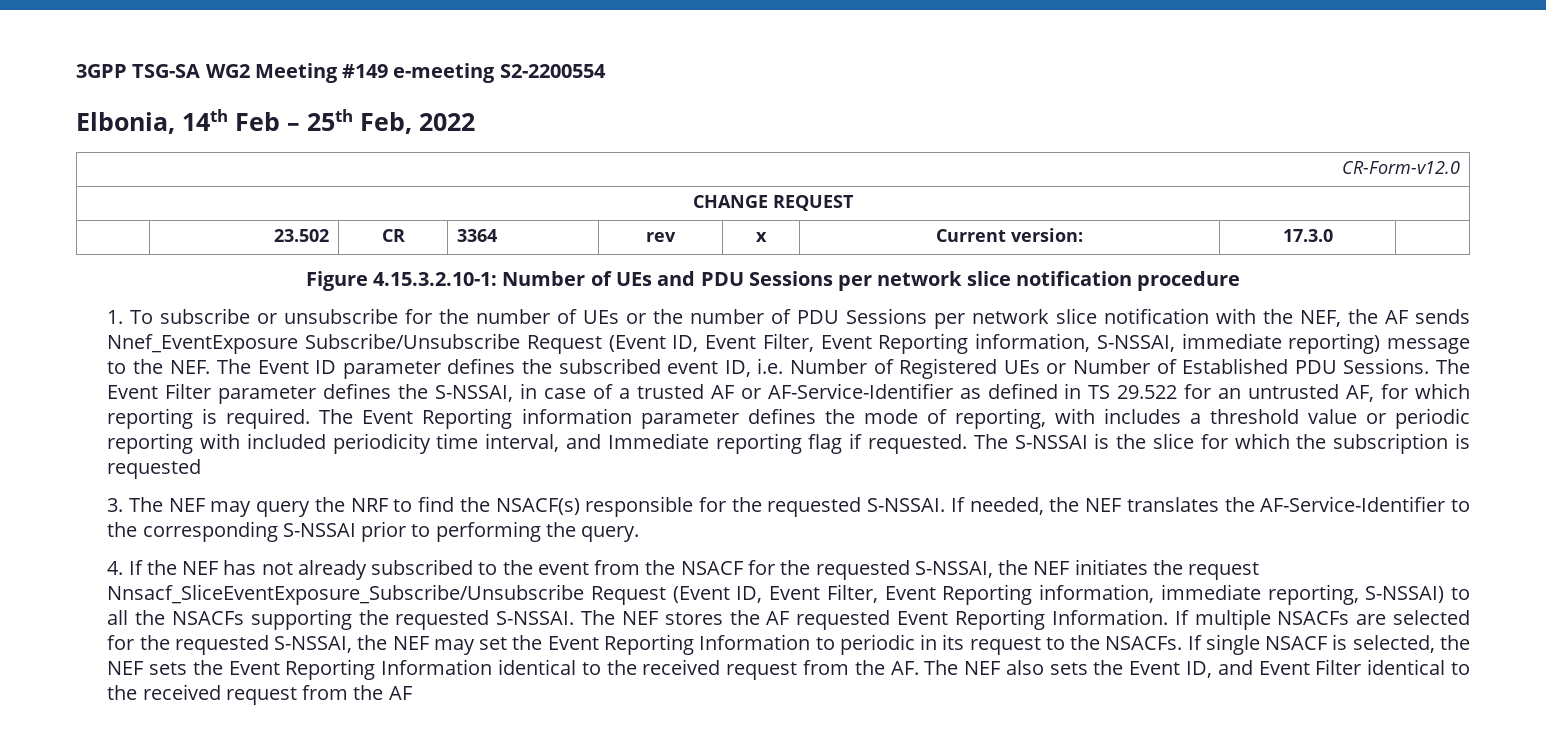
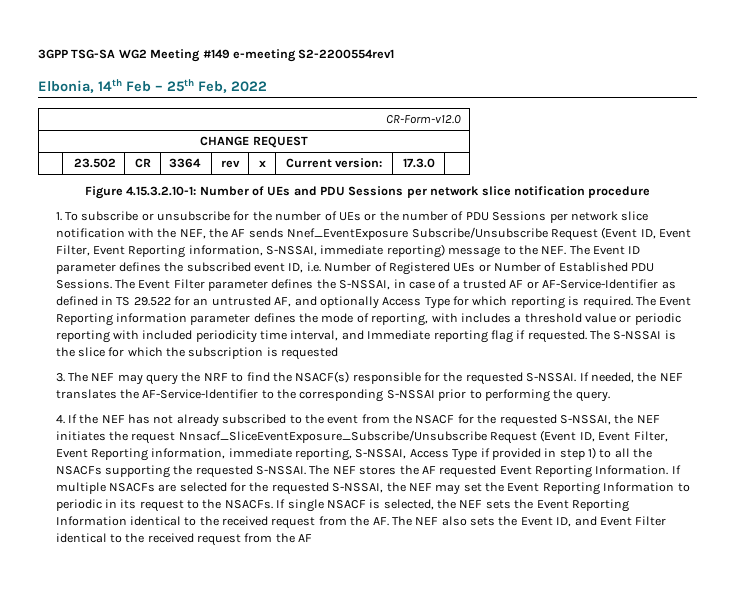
- 3GPP TSG-SA WG2 Meeting #149 e-meeting S2-2200554
+ 3GPP TSG-SA WG2 Meeting #149 e-meeting S2-2200554rev1
- The Event Filter parameter defines the S-NSSAI, in case of a trusted AF or AF-Service-Identifier as defined in TS 29.522 for an untrusted AF, for which reporting is required.
+ The Event Filter parameter defines the S-NSSAI, in case of a trusted AF or AF-Service-Identifier as defined in TS 29.522 for an untrusted AF, and optionally Access Type for which reporting is required.
- 4. If the NEF has not already subscribed to the event from the NSACF for the requested S-NSSAI, the NEF initiates the request Nnsacf_SliceEventExposure_Subscribe/Unsubscribe Request (Event ID, Event Filter, Event Reporting information, immediate reporting, S-NSSAI) to all the NSACFs supporting the requested S-NSSAI.
+ 4. If the NEF has not already subscribed to the event from the NSACF for the requested S-NSSAI, the NEF initiates the request Nnsacf_SliceEventExposure_Subscribe/Unsubscribe Request (Event ID, Event Filter, Event Reporting information, immediate reporting, S-NSSAI, Access Type if provided in step 1) to all the NSACFs supporting the requested S-NSSAI.

